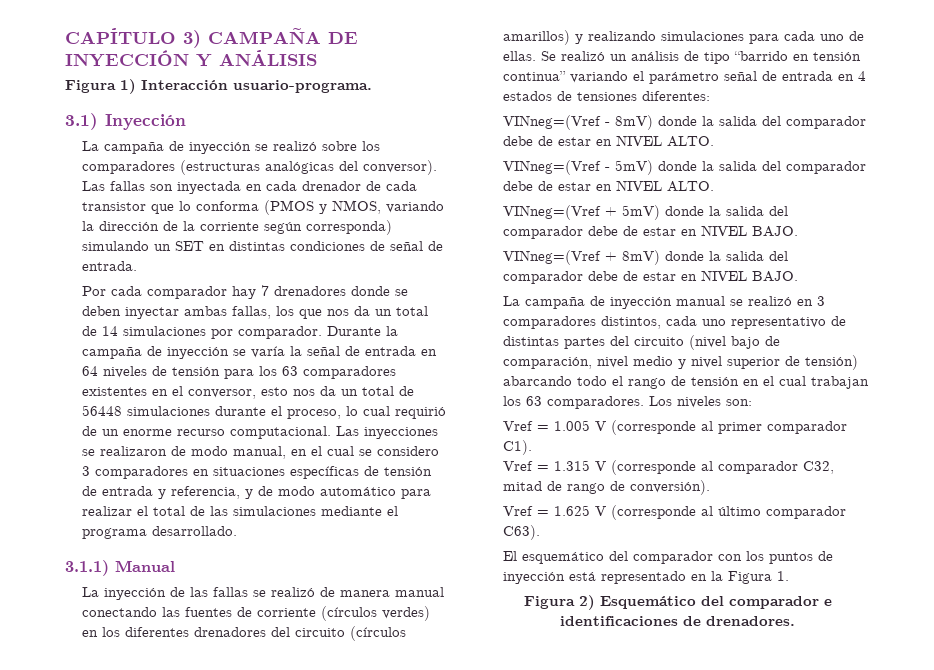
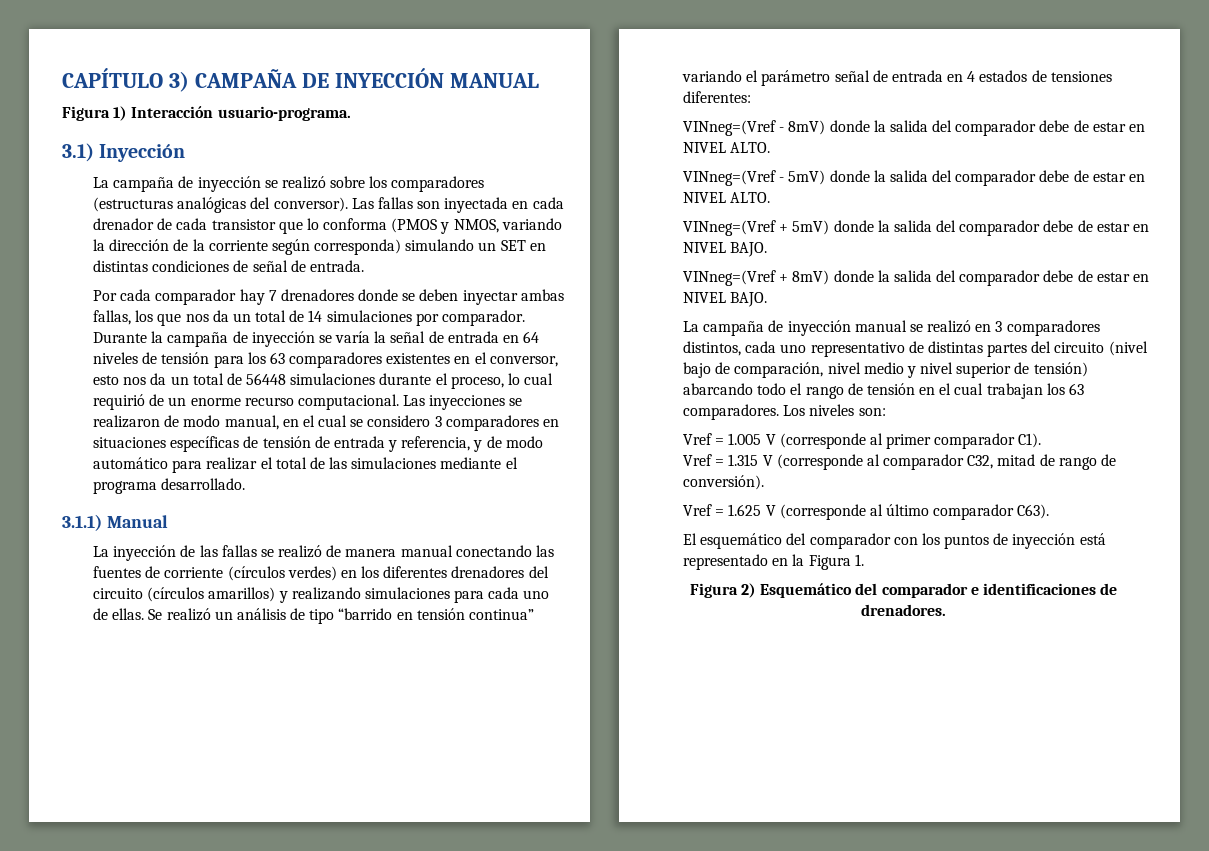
- CAPÍTULO 3) CAMPAÑA DE INYECCIÓN Y ANÁLISIS
+ CAPÍTULO 3) CAMPAÑA DE INYECCIÓN MANUAL

